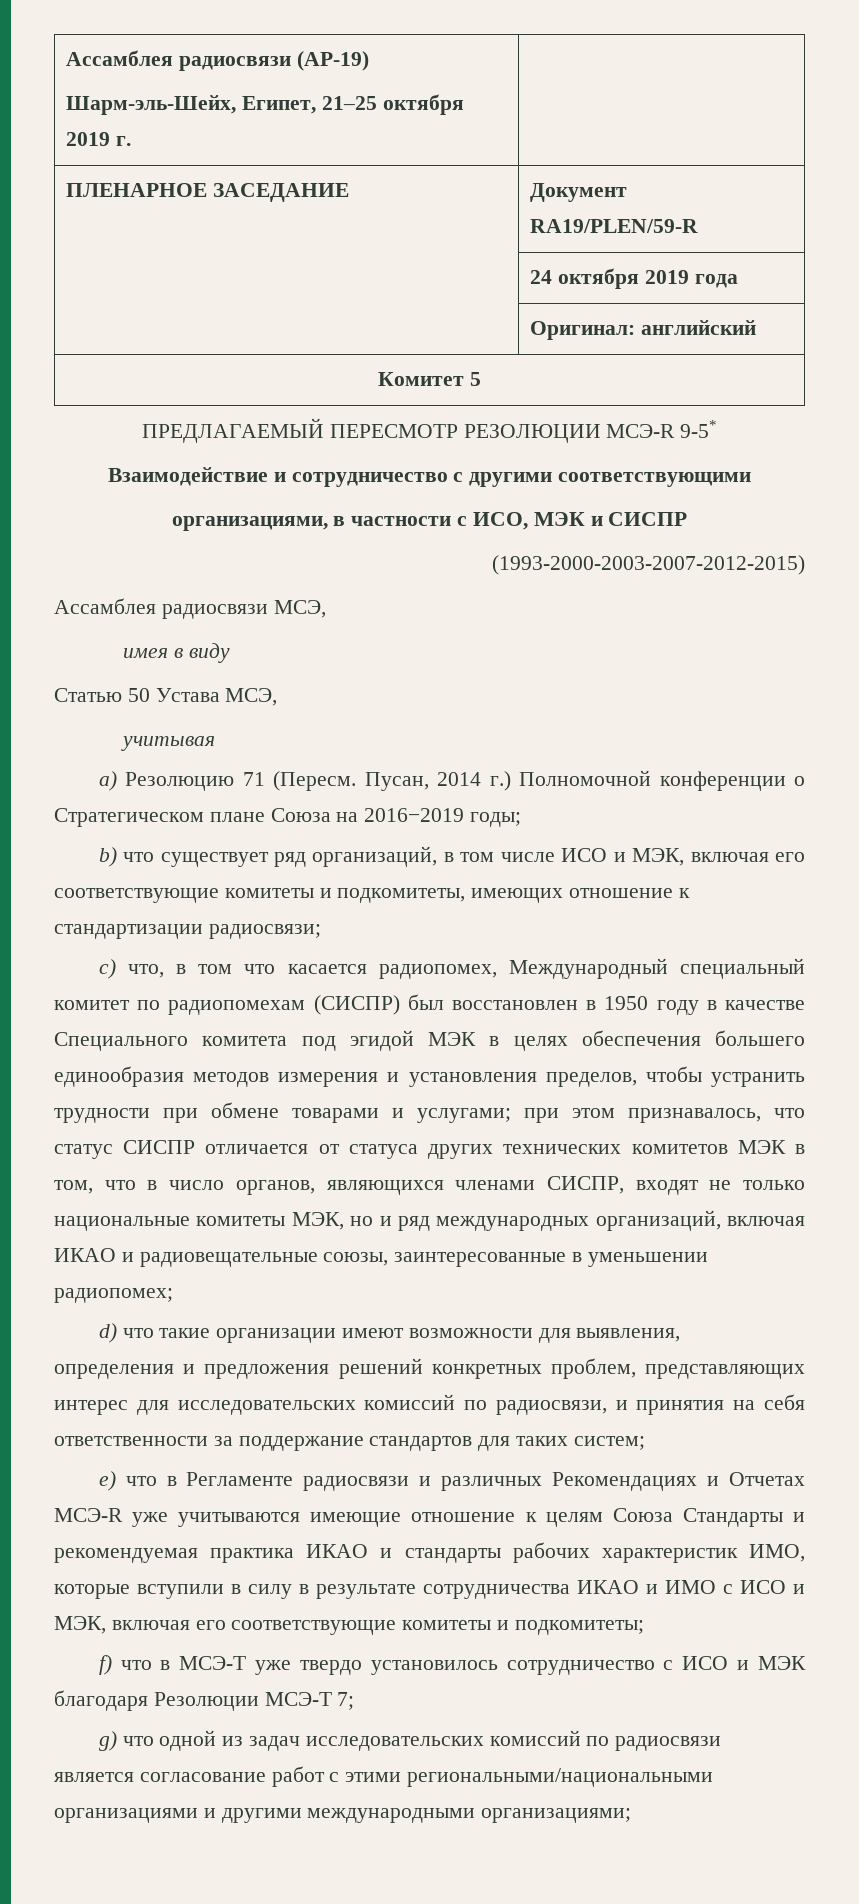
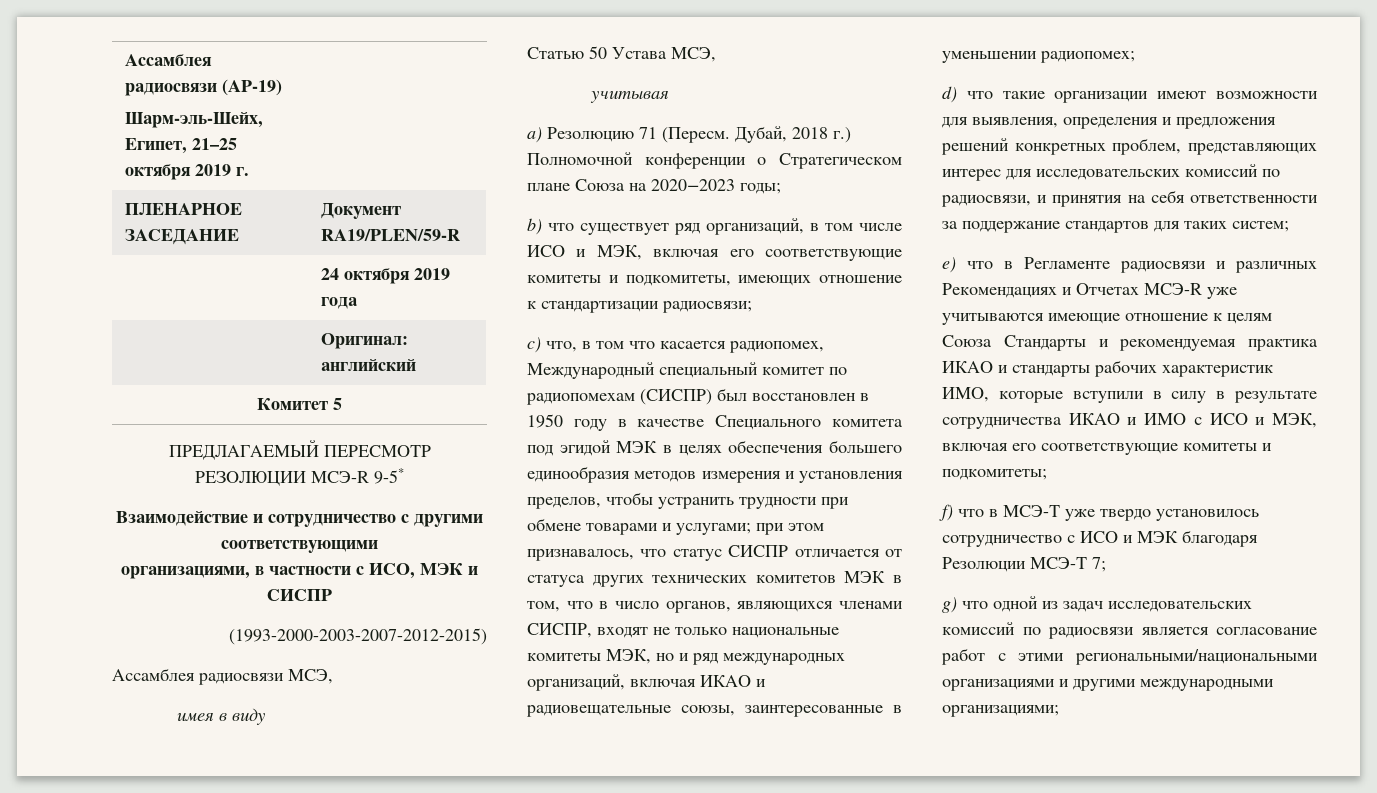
- Пусан, 2014 г.) Полномочной конференции о Стратегическом плане Союза на 2016−2019 годы;
+ Дубай, 2018 г.) Полномочной конференции о Стратегическом плане Союза на 2020−2023 годы;

